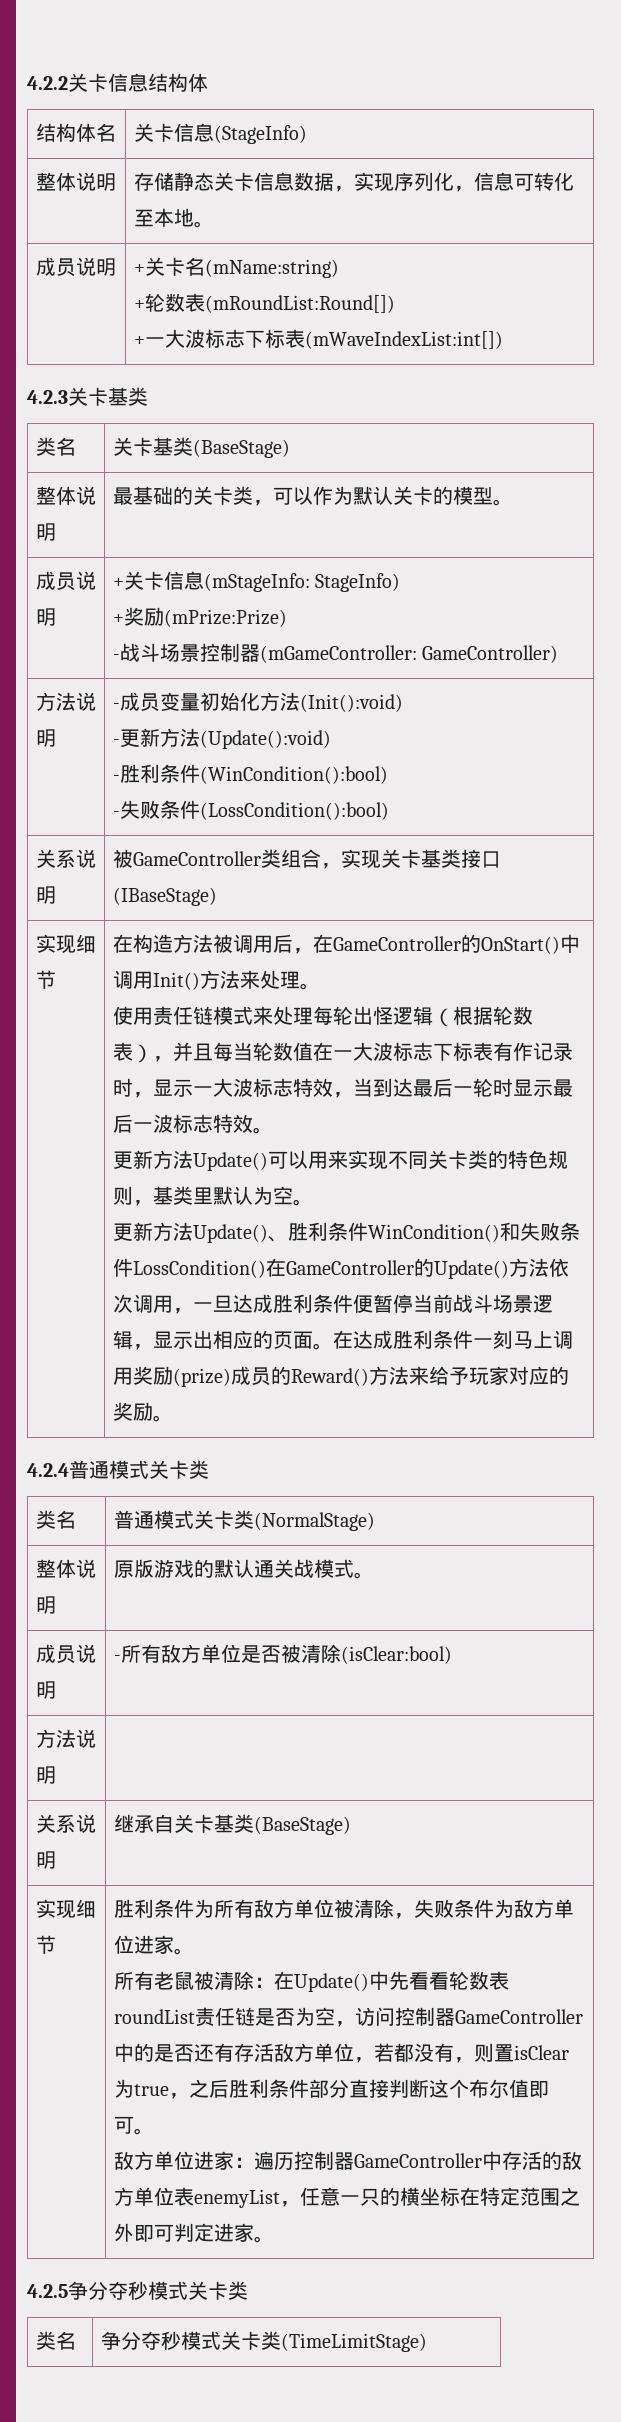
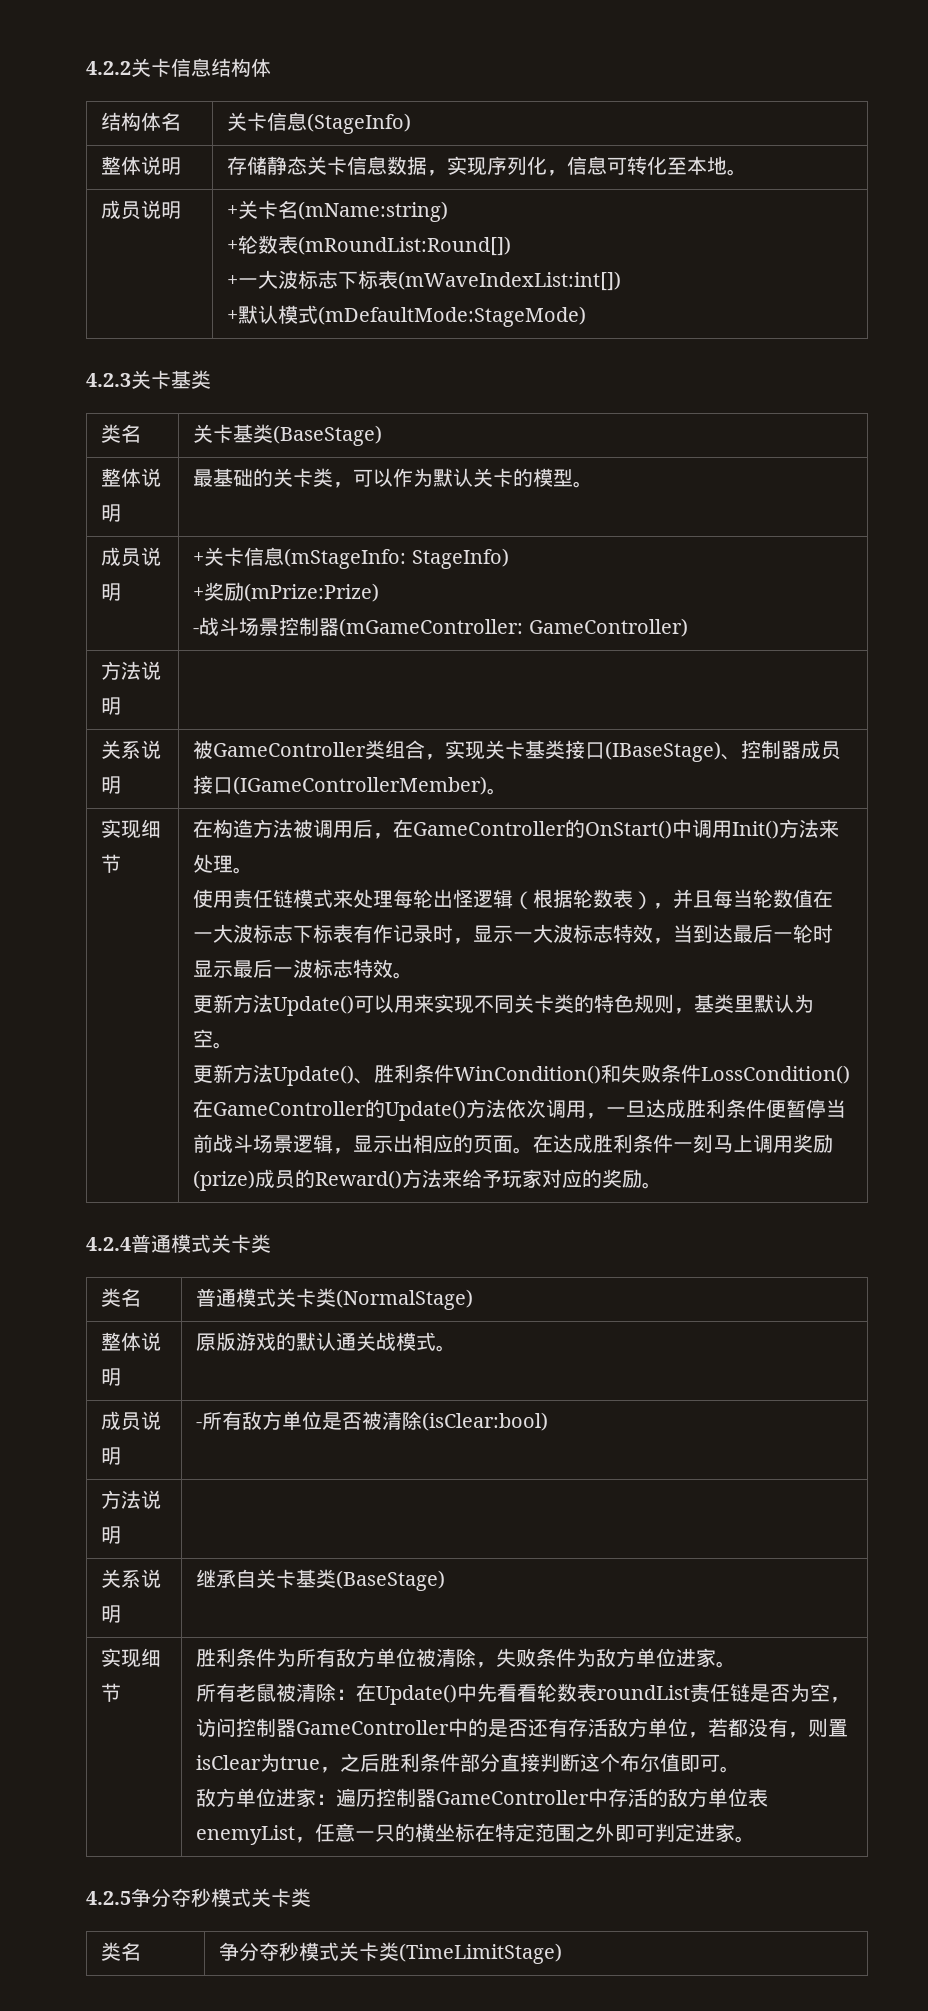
  成员说明 | +关卡名(mName:string)
  +轮数表(mRoundList:Round[])
  +一大波标志下标表(mWaveIndexList:int[])
+ +默认模式(mDefaultMode:StageMode)
  成员说明 | +关卡信息(mStageInfo: StageInfo)
  +奖励(mPrize:Prize)
  -战斗场景控制器(mGameController: GameController)
- 方法说明 | -成员变量初始化方法(Init():void)
- -更新方法(Update():void)
- -胜利条件(WinCondition():bool)
- -失败条件(LossCondition():bool)
+ 方法说明 |
- 关系说明 | 被GameController类组合，实现关卡基类接口(IBaseStage)
+ 关系说明 | 被GameController类组合，实现关卡基类接口(IBaseStage)、控制器成员接口(IGameControllerMember)。

